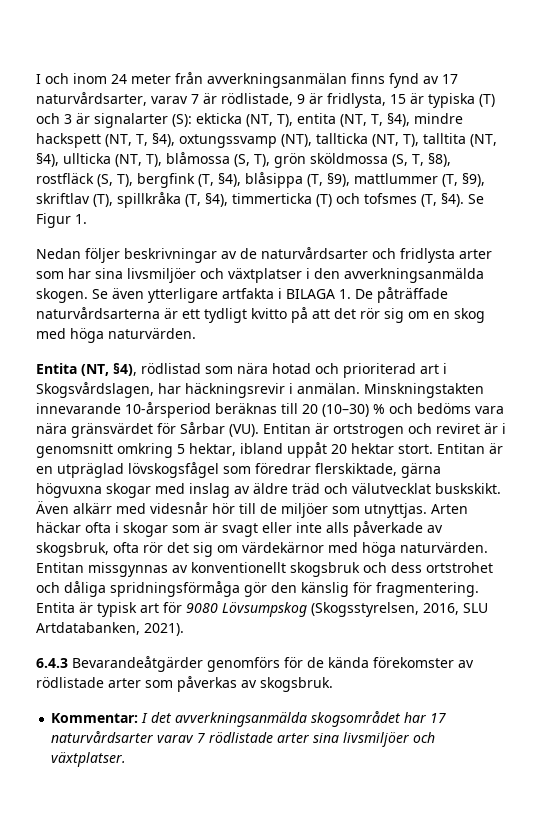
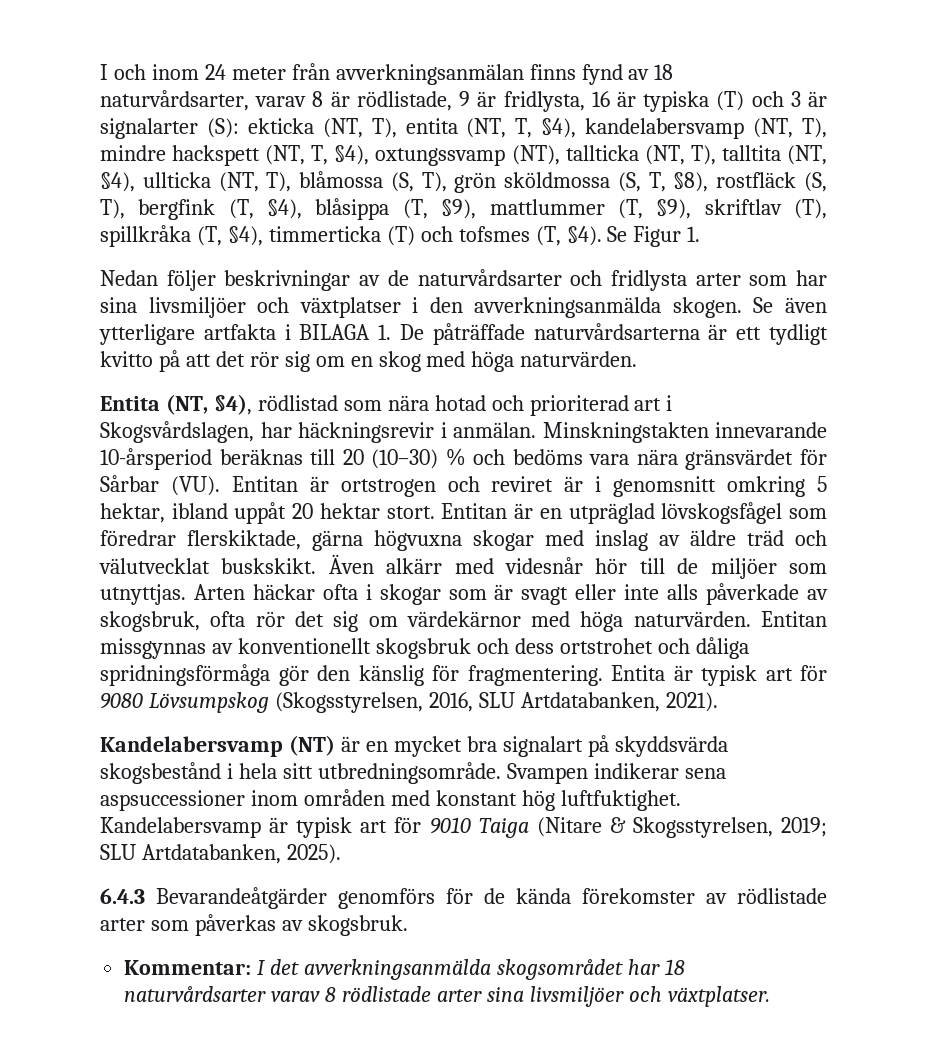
- I och inom 24 meter från avverkningsanmälan finns fynd av 17 naturvårdsarter, varav 7 är rödlistade, 9 är fridlysta, 15 är typiska (T) och 3 är signalarter (S):
+ I och inom 24 meter från avverkningsanmälan finns fynd av 18 naturvårdsarter, varav 8 är rödlistade, 9 är fridlysta, 16 är typiska (T) och 3 är signalarter (S):
- ekticka (NT, T), entita (NT, T, §4), mindre hackspett (NT, T, §4), oxtungssvamp (NT), tallticka (NT, T), talltita (NT, §4), ullticka (NT, T), blåmossa (S, T), grön sköldmossa (S, T, §8), rostfläck (S, T), bergfink (T, §4), blåsippa (T, §9), mattlummer (T, §9), skriftlav (T), spillkråka (T, §4), timmerticka (T) och tofsmes (T, §4).
+ ekticka (NT, T), entita (NT, T, §4), kandelabersvamp (NT, T), mindre hackspett (NT, T, §4), oxtungssvamp (NT), tallticka (NT, T), talltita (NT, §4), ullticka (NT, T), blåmossa (S, T), grön sköldmossa (S, T, §8), rostfläck (S, T), bergfink (T, §4), blåsippa (T, §9), mattlummer (T, §9), skriftlav (T), spillkråka (T, §4), timmerticka (T) och tofsmes (T, §4).
+ Kandelabersvamp (NT) är en mycket bra signalart på skyddsvärda skogsbestånd i hela sitt utbredningsområde. Svampen indikerar sena aspsuccessioner inom områden med konstant hög luftfuktighet. Kandelabersvamp är typisk art för 9010 Taiga (Nitare & Skogsstyrelsen, 2019; SLU Artdatabanken, 2025).
- Kommentar: I det avverkningsanmälda skogsområdet har 17 naturvårdsarter varav 7 rödlistade arter sina livsmiljöer och växtplatser.
+ Kommentar: I det avverkningsanmälda skogsområdet har 18 naturvårdsarter varav 8 rödlistade arter sina livsmiljöer och växtplatser.

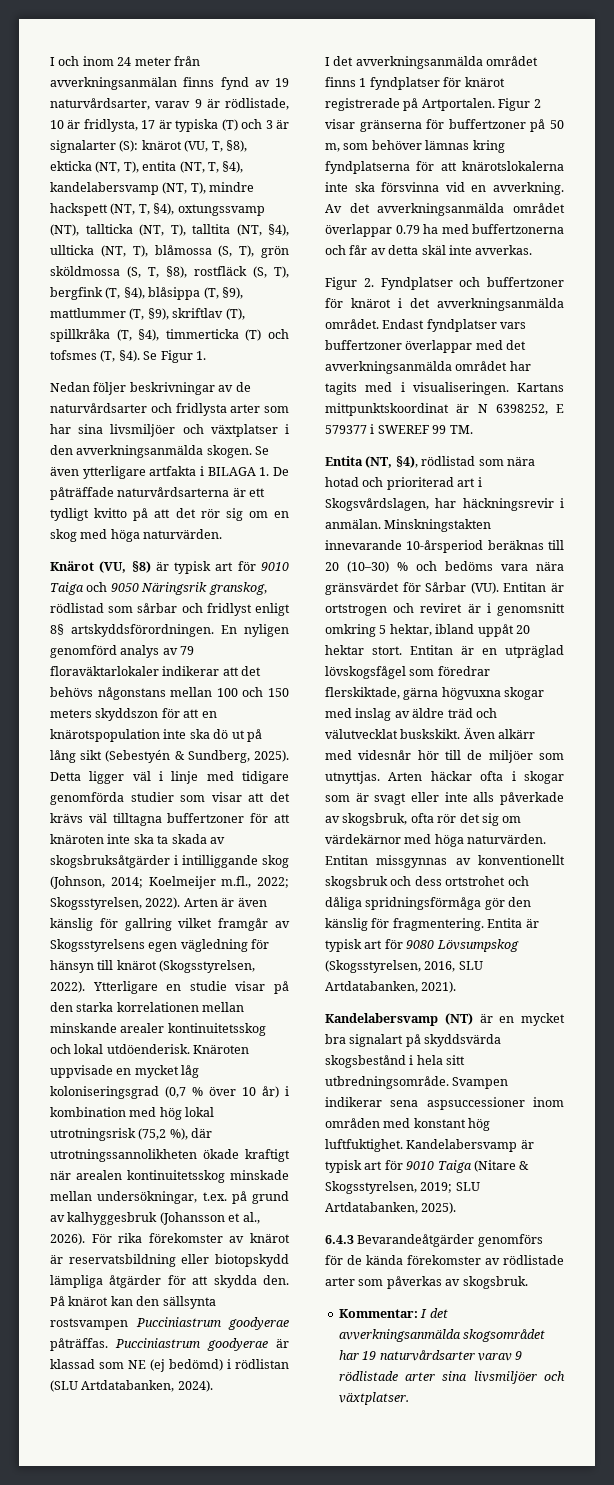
- I och inom 24 meter från avverkningsanmälan finns fynd av 18 naturvårdsarter, varav 8 är rödlistade, 9 är fridlysta, 16 är typiska (T) och 3 är signalarter (S):
+ I och inom 24 meter från avverkningsanmälan finns fynd av 19 naturvårdsarter, varav 9 är rödlistade, 10 är fridlysta, 17 är typiska (T) och 3 är signalarter (S):
- ekticka (NT, T), entita (NT, T, §4), kandelabersvamp (NT, T), mindre hackspett (NT, T, §4), oxtungssvamp (NT), tallticka (NT, T), talltita (NT, §4), ullticka (NT, T), blåmossa (S, T), grön sköldmossa (S, T, §8), rostfläck (S, T), bergfink (T, §4), blåsippa (T, §9), mattlummer (T, §9), skriftlav (T), spillkråka (T, §4), timmerticka (T) och tofsmes (T, §4).
+ knärot (VU, T, §8), ekticka (NT, T), entita (NT, T, §4), kandelabersvamp (NT, T), mindre hackspett (NT, T, §4), oxtungssvamp (NT), tallticka (NT, T), talltita (NT, §4), ullticka (NT, T), blåmossa (S, T), grön sköldmossa (S, T, §8), rostfläck (S, T), bergfink (T, §4), blåsippa (T, §9), mattlummer (T, §9), skriftlav (T), spillkråka (T, §4), timmerticka (T) och tofsmes (T, §4).
+ Knärot (VU, §8) är typisk art för 9010 Taiga och 9050 Näringsrik granskog, rödlistad som sårbar och fridlyst enligt 8§ artskyddsförordningen. En nyligen genomförd analys av 79 floraväktarlokaler indikerar att det behövs någonstans mellan 100 och 150 meters skyddszon för att en knärotspopulation inte ska dö ut på lång sikt (Sebestyén & Sundberg, 2025). Detta ligger väl i linje med tidigare genomförda studier som visar att det krävs väl tilltagna buffertzoner för att knäroten inte ska ta skada av skogsbruksåtgärder i intilliggande skog (Johnson, 2014; Koelmeijer m.fl., 2022; Skogsstyrelsen, 2022). Arten är även känslig för gallring vilket framgår av Skogsstyrelsens egen vägledning för hänsyn till knärot (Skogsstyrelsen, 2022). Ytterligare en studie visar på den starka korrelationen mellan minskande arealer kontinuitetsskog och lokal utdöenderisk. Knäroten uppvisade en mycket låg koloniseringsgrad (0,7 % över 10 år) i kombination med hög lokal utrotningsrisk (75,2 %), där utrotningssannolikheten ökade kraftigt när arealen kontinuitetsskog minskade mellan undersökningar, t.ex. på grund av kalhyggesbruk (Johansson et al., 2026). För rika förekomster av knärot är reservatsbildning eller biotopskydd lämpliga åtgärder för att skydda den. På knärot kan den sällsynta rostsvampen Pucciniastrum goodyerae påträffas. Pucciniastrum goodyerae är klassad som NE (ej bedömd) i rödlistan (SLU Artdatabanken, 2024).
+ I det avverkningsanmälda området finns 1 fyndplatser för knärot registrerade på Artportalen. Figur 2 visar gränserna för buffertzoner på 50 m, som behöver lämnas kring fyndplatserna för att knärotslokalerna inte ska försvinna vid en avverkning. Av det avverkningsanmälda området överlappar 0.79 ha med buffertzonerna och får av detta skäl inte avverkas.
+ Figur 2. Fyndplatser och buffertzoner för knärot i det avverkningsanmälda området. Endast fyndplatser vars buffertzoner överlappar med det avverkningsanmälda området har tagits med i visualiseringen. Kartans mittpunktskoordinat är N 6398252, E 579377 i SWEREF 99 TM.
- Kommentar: I det avverkningsanmälda skogsområdet har 18 naturvårdsarter varav 8 rödlistade arter sina livsmiljöer och växtplatser.
+ Kommentar: I det avverkningsanmälda skogsområdet har 19 naturvårdsarter varav 9 rödlistade arter sina livsmiljöer och växtplatser.

